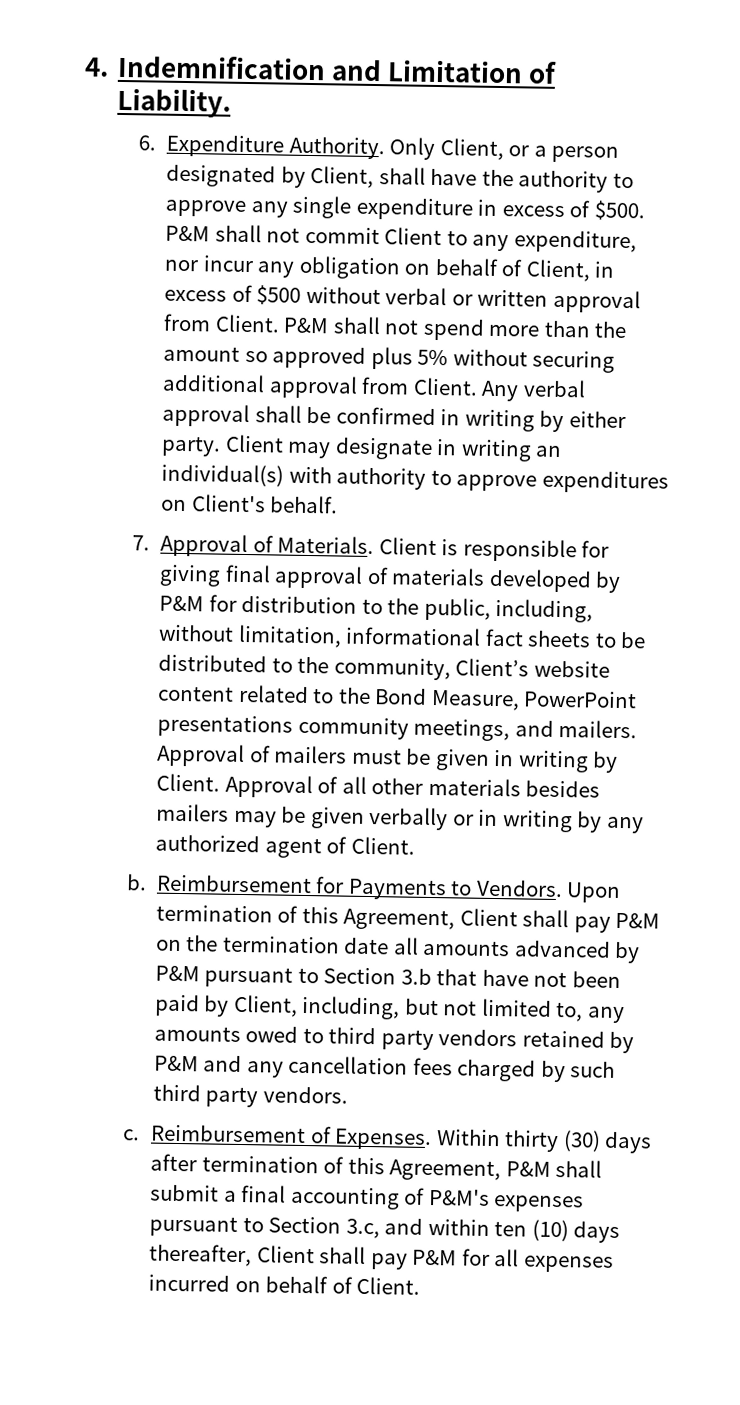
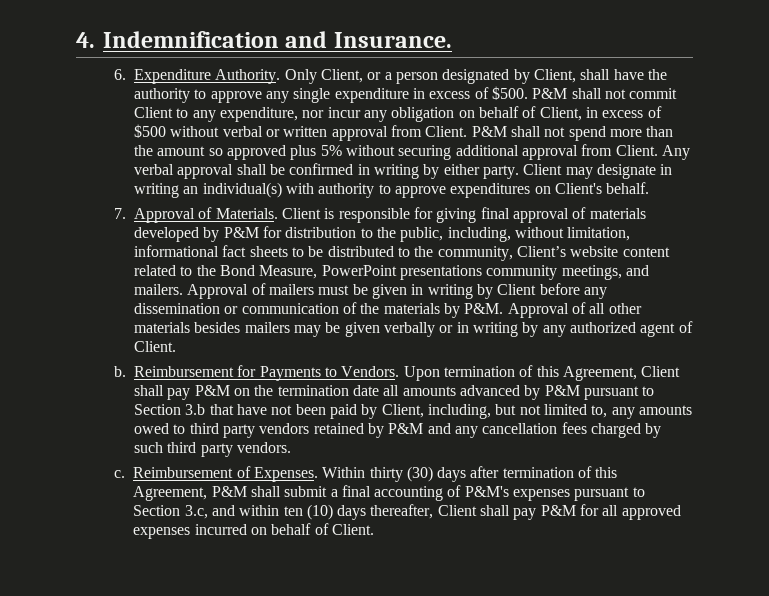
- 4. Indemnification and Limitation of Liability.
+ 4. Indemnification and Insurance.
- Approval of mailers must be given in writing by Client. Approval of all other materials besides mailers may be given verbally or in writing by any authorized agent of Client.
+ Approval of mailers must be given in writing by Client before any dissemination or communication of the materials by P&M. Approval of all other materials besides mailers may be given verbally or in writing by any authorized agent of Client.
- Within thirty (30) days after termination of this Agreement, P&M shall submit a final accounting of P&M's expenses pursuant to Section 3.c, and within ten (10) days thereafter, Client shall pay P&M for all expenses incurred on behalf of Client.
+ Within thirty (30) days after termination of this Agreement, P&M shall submit a final accounting of P&M's expenses pursuant to Section 3.c, and within ten (10) days thereafter, Client shall pay P&M for all approved expenses incurred on behalf of Client.

